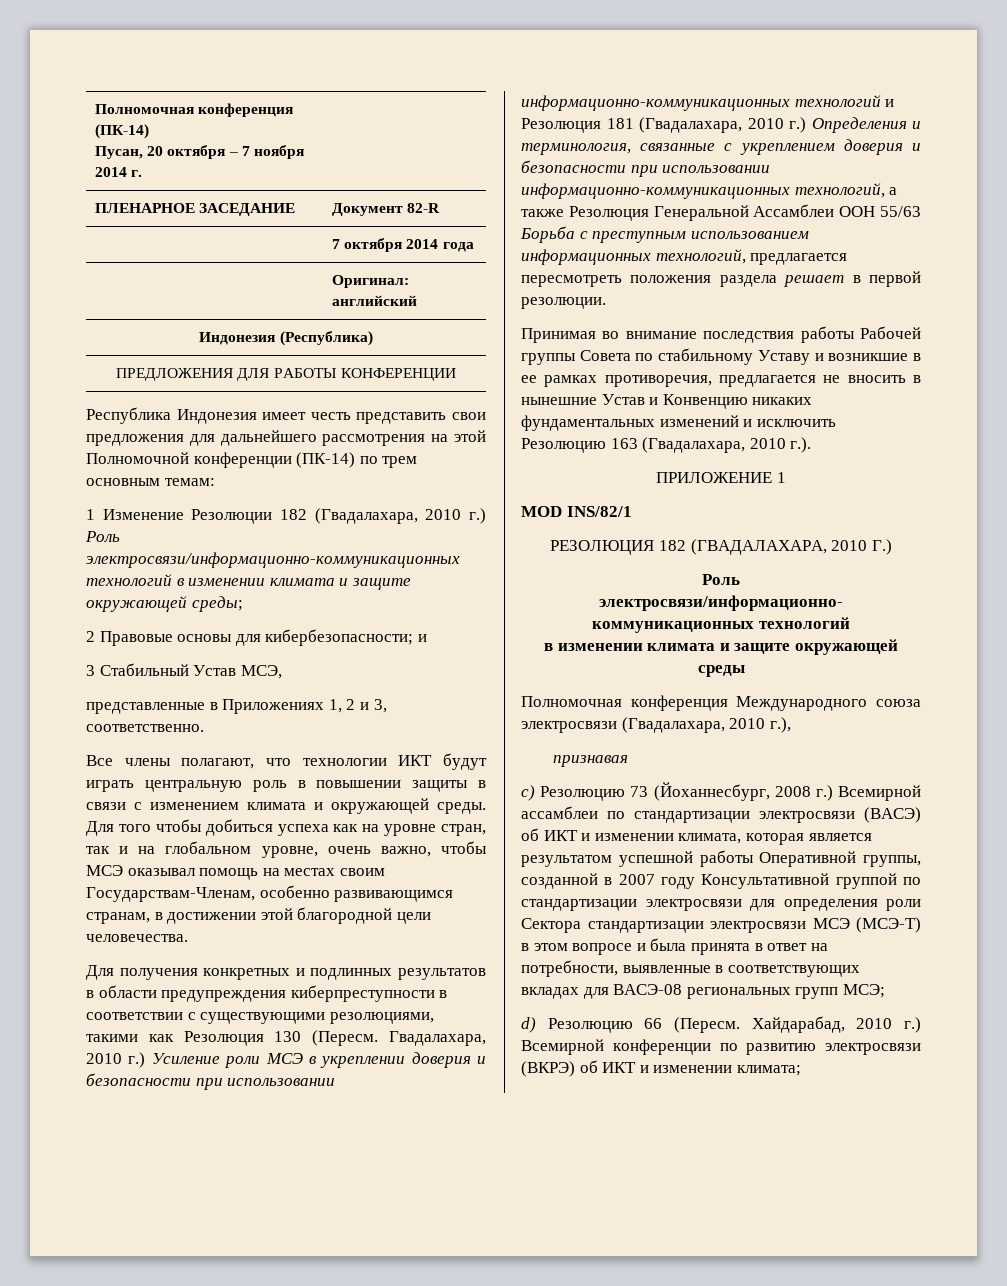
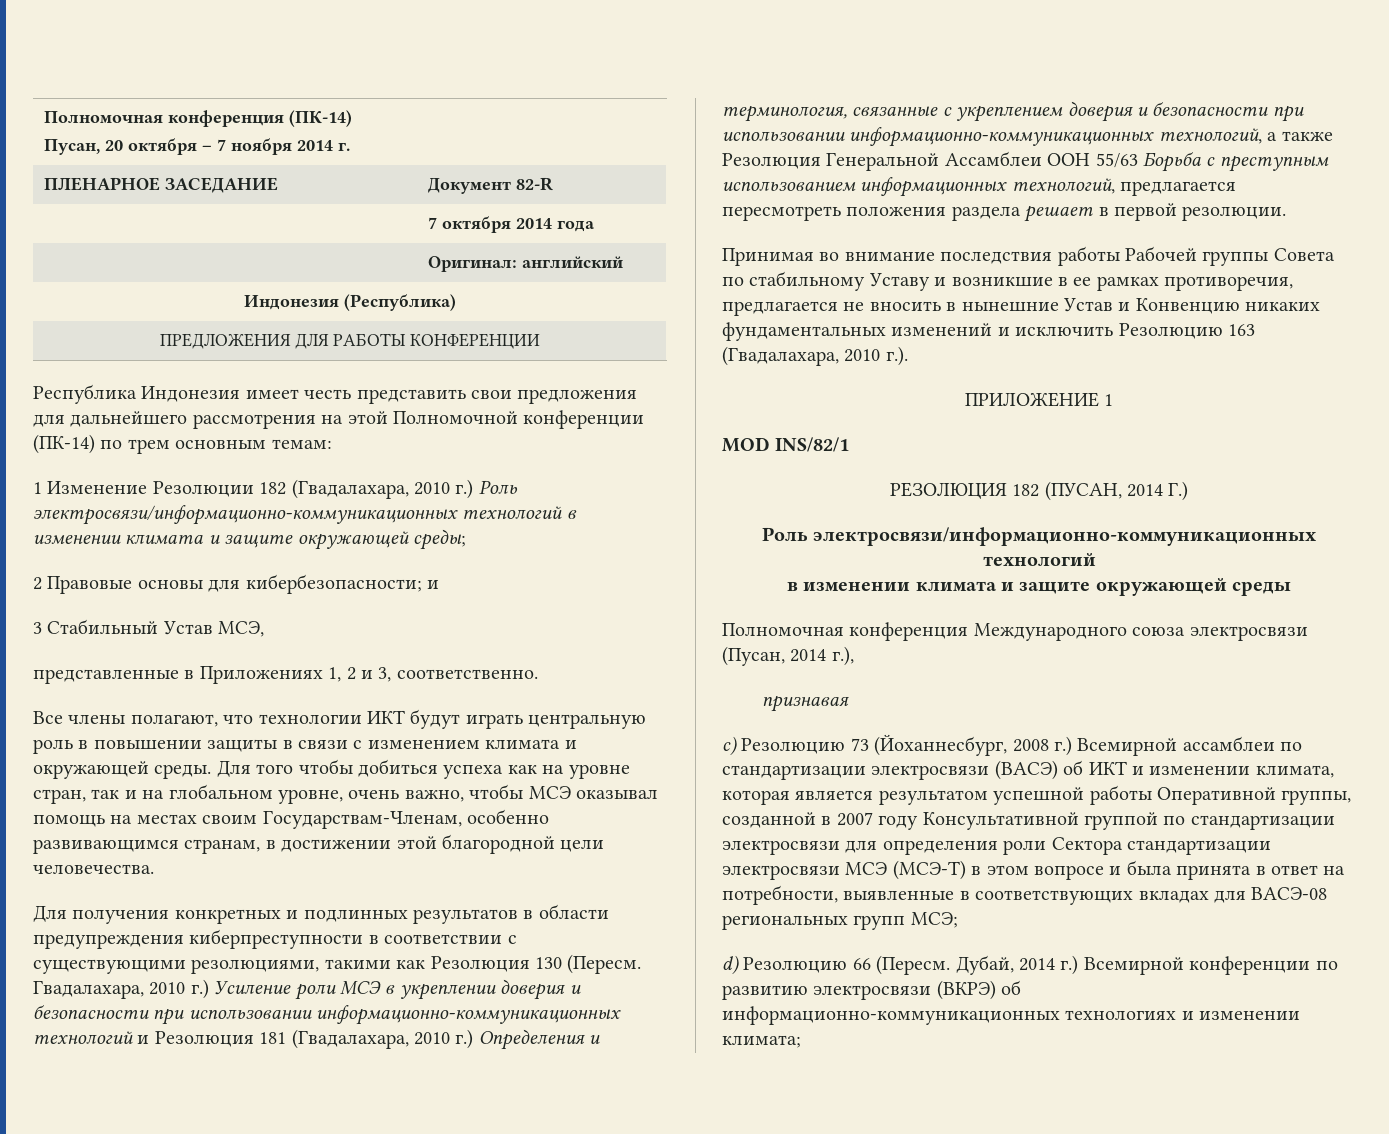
- РЕЗОЛЮЦИЯ 182 (ГВАДАЛАХАРА, 2010 Г.)
+ РЕЗОЛЮЦИЯ 182 (ПУСАН, 2014 Г.)
- Полномочная конференция Международного союза электросвязи (Гвадалахара, 2010 г.),
+ Полномочная конференция Международного союза электросвязи (Пусан, 2014 г.),
- Хайдарабад, 2010 г.) Всемирной конференции по развитию электросвязи (ВКРЭ) об ИКТ и изменении климата;
+ Дубай, 2014 г.) Всемирной конференции по развитию электросвязи (ВКРЭ) об информационно-коммуникационных технологиях и изменении климата;

